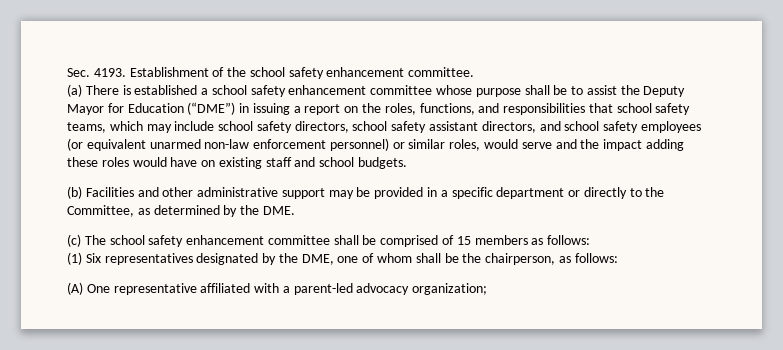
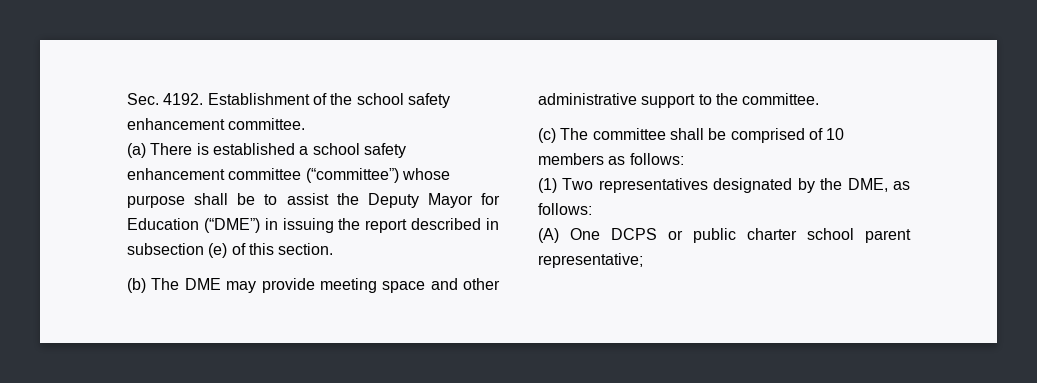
- Sec. 4193.
+ Sec. 4192.
- (a) There is established a school safety enhancement committee whose purpose shall be to assist the Deputy Mayor for Education (“DME”) in issuing a report on the roles, functions, and responsibilities that school safety teams, which may include school safety directors, school safety assistant directors, and school safety employees (or equivalent unarmed non-law enforcement personnel) or similar roles, would serve and the impact adding these roles would have on existing staff and school budgets.
- (b) Facilities and other administrative support may be provided in a specific department or directly to the Committee, as determined by the DME.
+ (a) There is established a school safety enhancement committee (“committee”) whose purpose shall be to assist the Deputy Mayor for Education (“DME”) in issuing the report described in subsection (e) of this section.
+ (b) The DME may provide meeting space and other administrative support to the committee.
- (c) The school safety enhancement committee shall be comprised of 15 members as follows:
+ (c) The committee shall be comprised of 10 members as follows:
- (1) Six representatives designated by the DME, one of whom shall be the chairperson, as follows:
- (A) One representative affiliated with a parent-led advocacy organization;
+ (1) Two representatives designated by the DME, as follows:
+ (A) One DCPS or public charter school parent representative;

